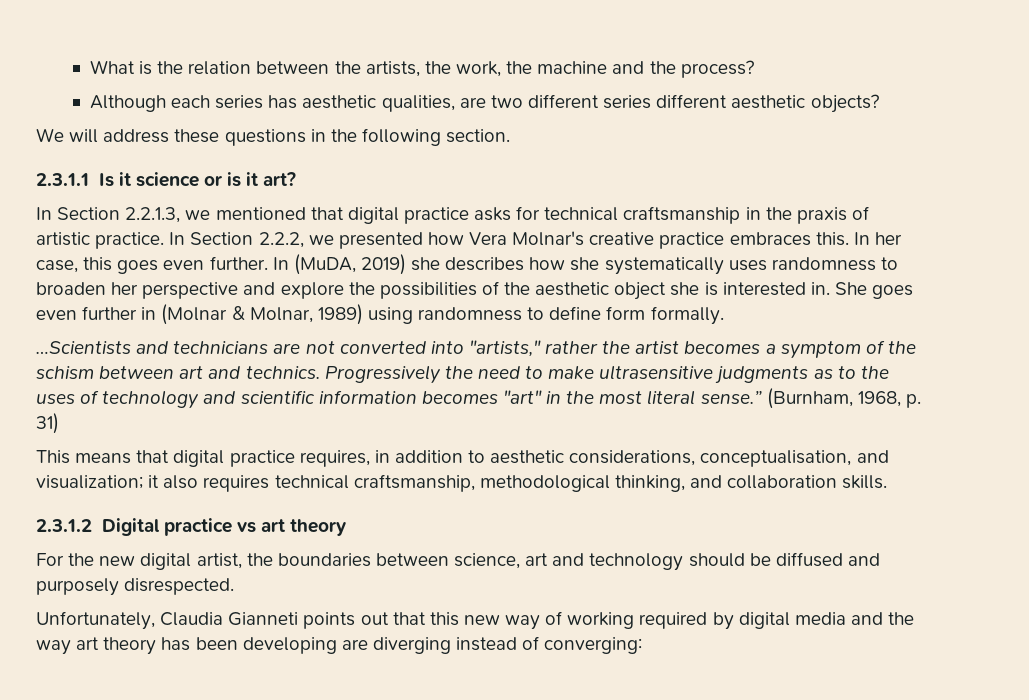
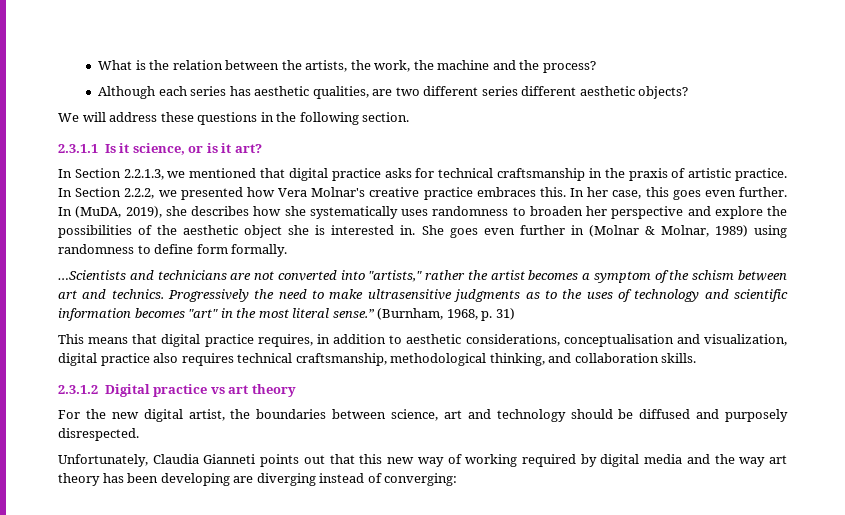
- 2.3.1.1 Is it science or is it art?
+ 2.3.1.1 Is it science, or is it art?
- In (MuDA, 2019) she describes how she systematically uses randomness to broaden her perspective and explore the possibilities of the aesthetic object she is interested in.
+ In (MuDA, 2019), she describes how she systematically uses randomness to broaden her perspective and explore the possibilities of the aesthetic object she is interested in.
- This means that digital practice requires, in addition to aesthetic considerations, conceptualisation, and visualization; it also requires technical craftsmanship, methodological thinking, and collaboration skills.
+ This means that digital practice requires, in addition to aesthetic considerations, conceptualisation and visualization, digital practice also requires technical craftsmanship, methodological thinking, and collaboration skills.

